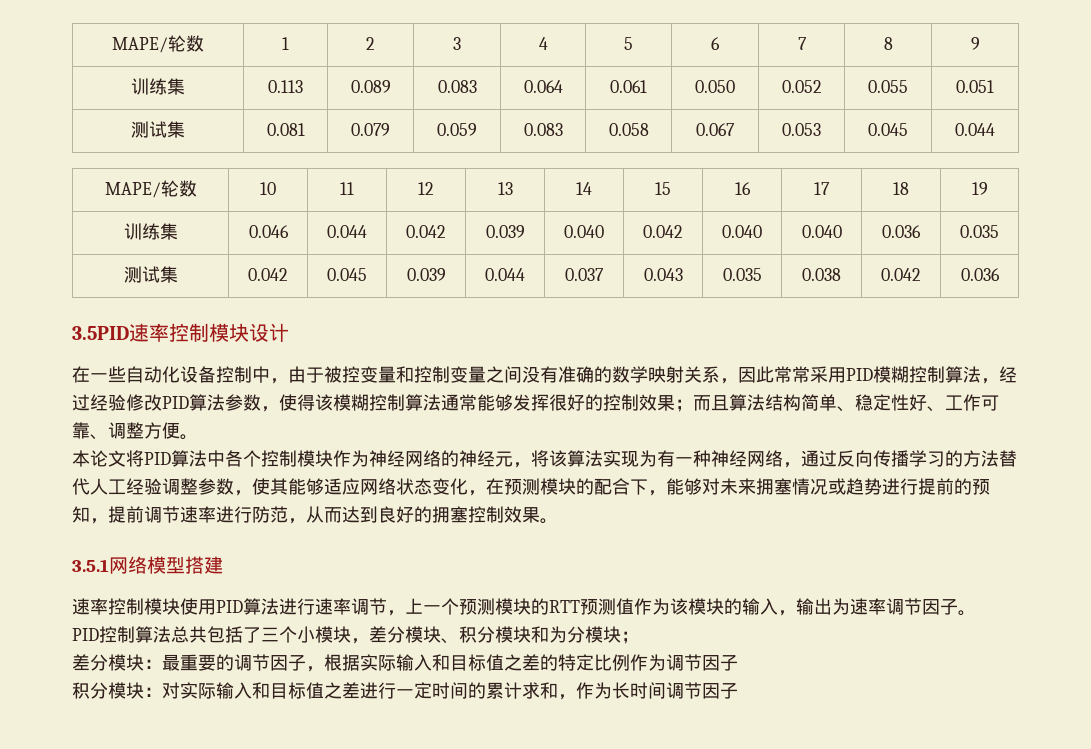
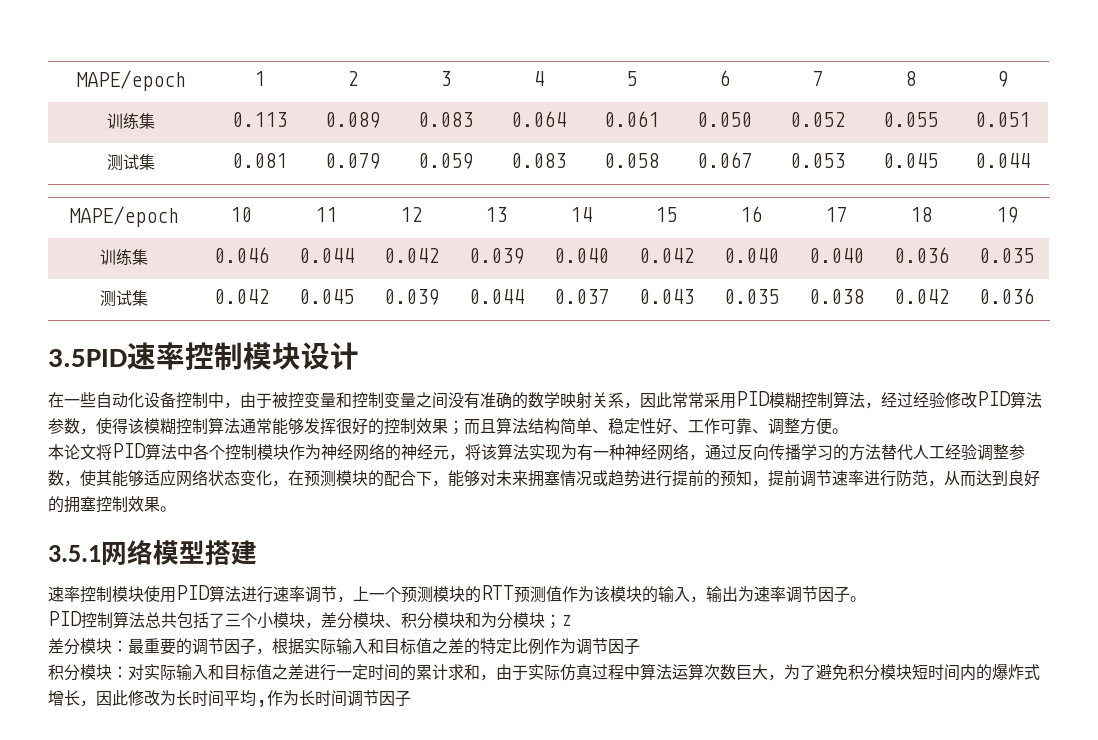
- MAPE/轮数 | 1 | 2 | 3 | 4 | 5 | 6 | 7 | 8 | 9
+ MAPE/epoch | 1 | 2 | 3 | 4 | 5 | 6 | 7 | 8 | 9
- MAPE/轮数 | 10 | 11 | 12 | 13 | 14 | 15 | 16 | 17 | 18 | 19
+ MAPE/epoch | 10 | 11 | 12 | 13 | 14 | 15 | 16 | 17 | 18 | 19
- PID控制算法总共包括了三个小模块，差分模块、积分模块和为分模块；
+ PID控制算法总共包括了三个小模块，差分模块、积分模块和为分模块；z
- 积分模块：对实际输入和目标值之差进行一定时间的累计求和，作为长时间调节因子
+ 积分模块：对实际输入和目标值之差进行一定时间的累计求和，由于实际仿真过程中算法运算次数巨大，为了避免积分模块短时间内的爆炸式增长，因此修改为长时间平均,作为长时间调节因子

